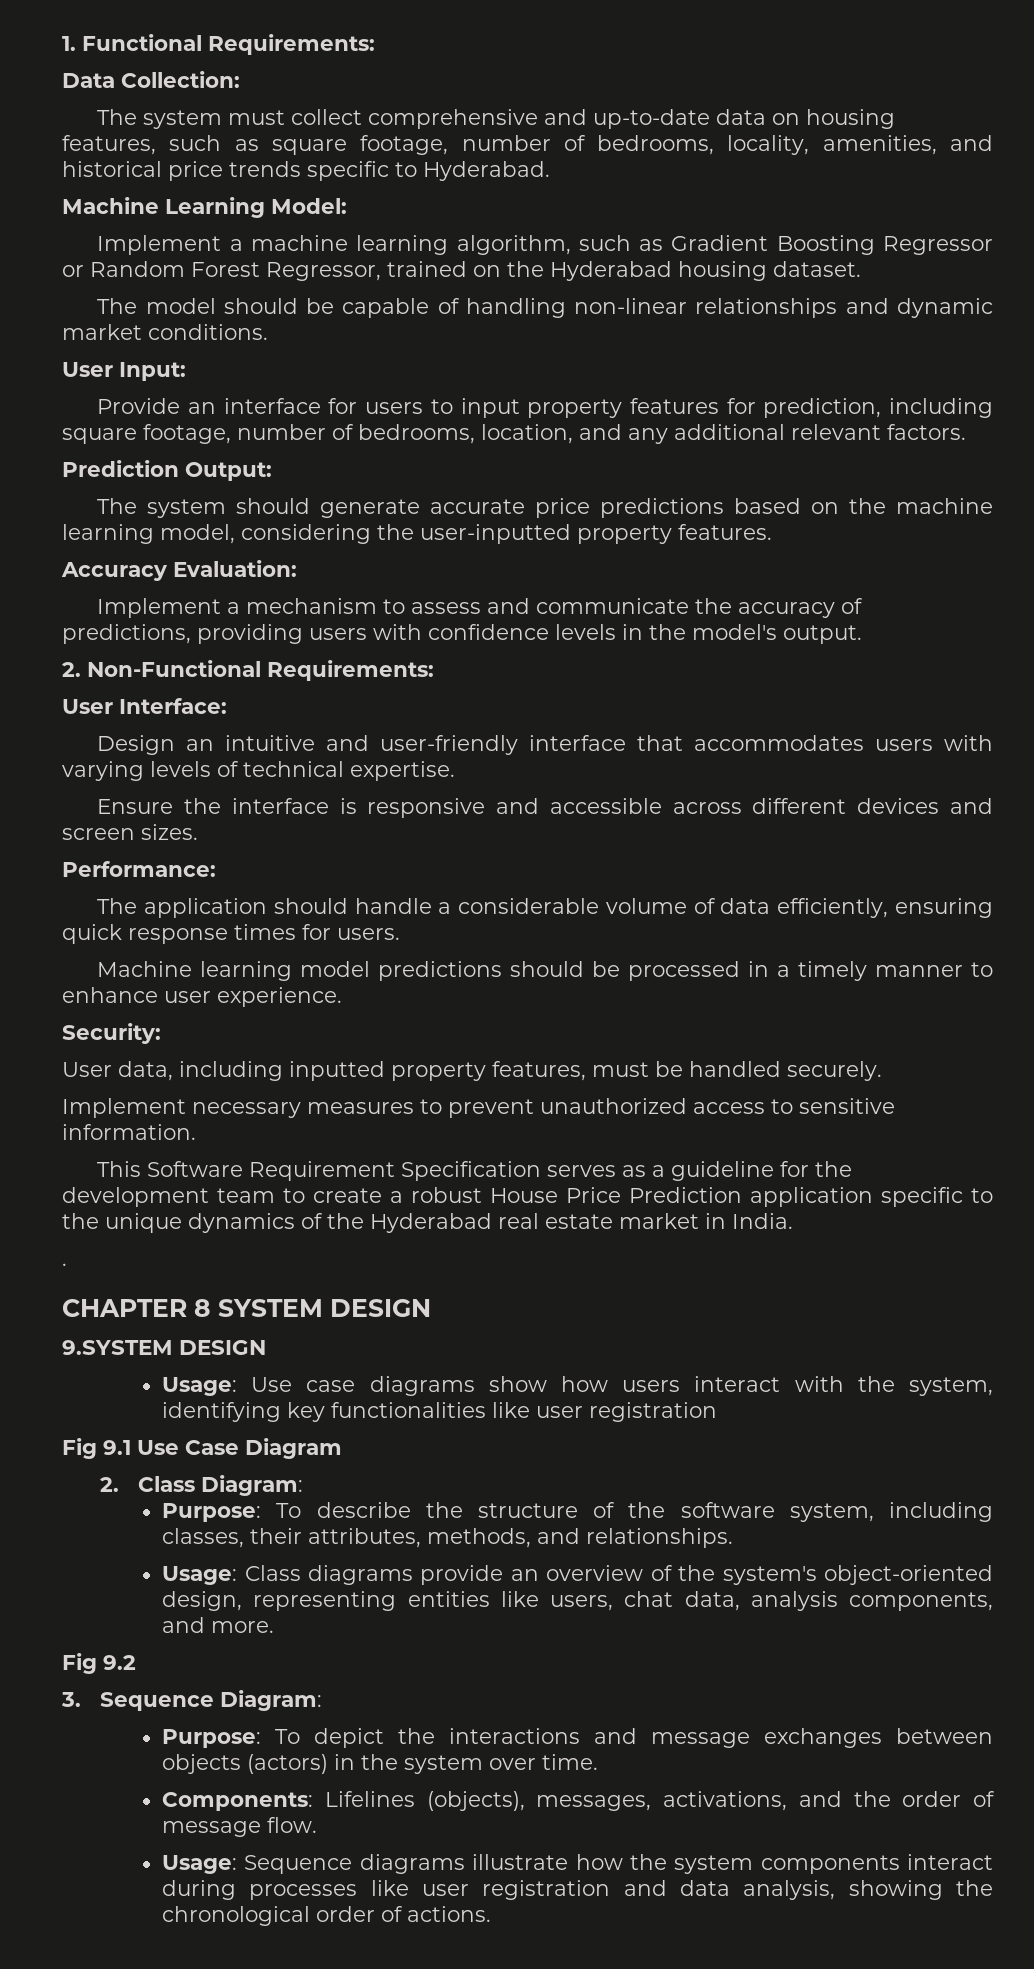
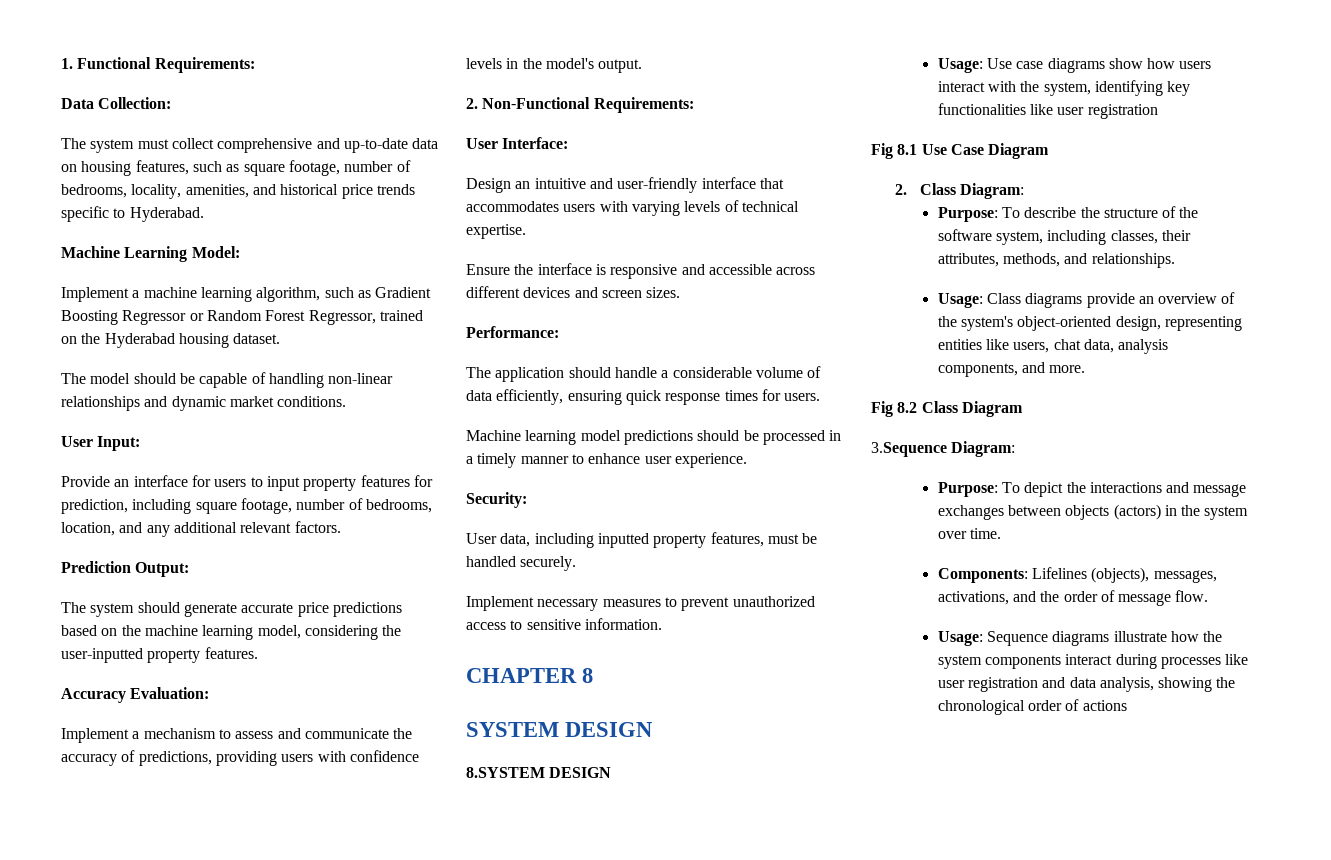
- This Software Requirement Specification serves as a guideline for the development team to create a robust House Price Prediction application specific to the unique dynamics of the Hyderabad real estate market in India.
- .
- CHAPTER 8 SYSTEM DESIGN
+ CHAPTER 8
+ SYSTEM DESIGN
- 9.SYSTEM DESIGN
+ 8.SYSTEM DESIGN
- Fig 9.1 Use Case Diagram
+ Fig 8.1 Use Case Diagram
- Fig 9.2
- 3. Sequence Diagram:
+ Fig 8.2 Class Diagram
+ 3.Sequence Diagram:
- Usage: Sequence diagrams illustrate how the system components interact during processes like user registration and data analysis, showing the chronological order of actions.
+ Usage: Sequence diagrams illustrate how the system components interact during processes like user registration and data analysis, showing the chronological order of actions

